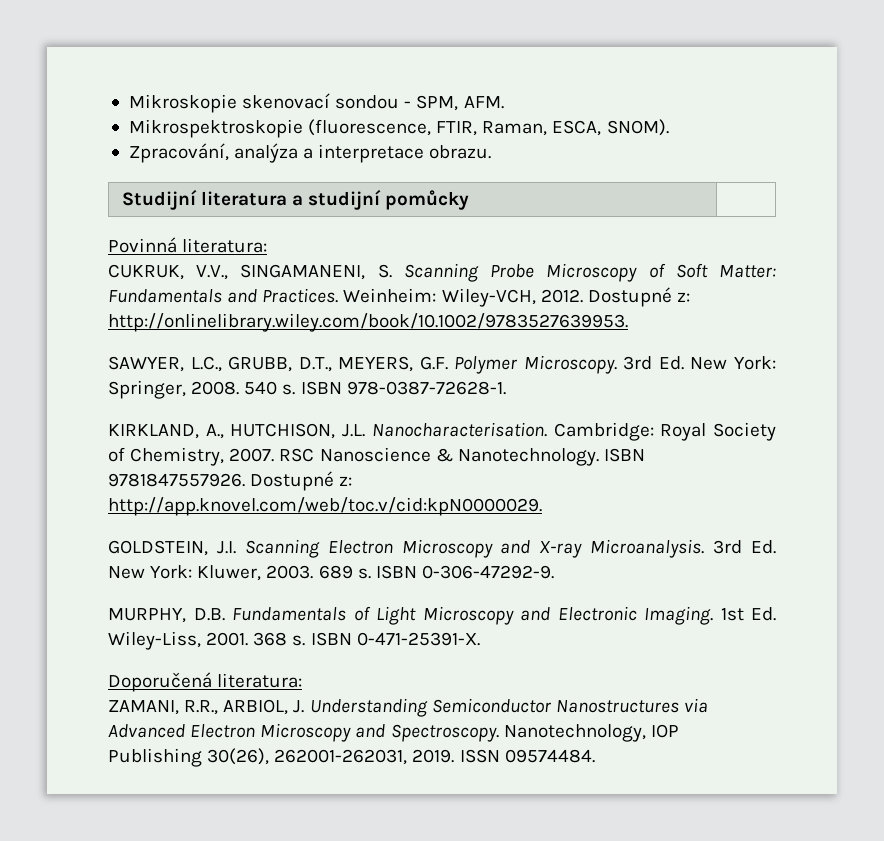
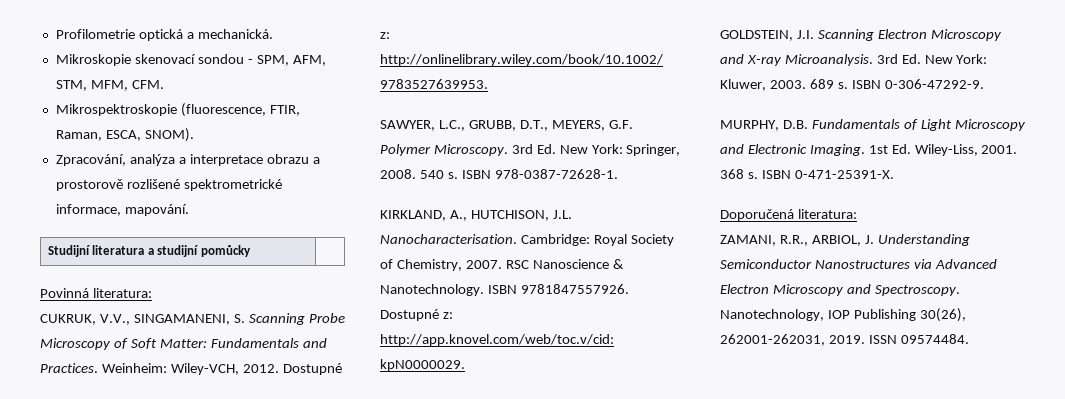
+ Profilometrie optická a mechanická.
- Mikroskopie skenovací sondou - SPM, AFM.
+ Mikroskopie skenovací sondou - SPM, AFM, STM, MFM, CFM.
- Zpracování, analýza a interpretace obrazu.
+ Zpracování, analýza a interpretace obrazu a prostorově rozlišené spektrometrické informace, mapování.

